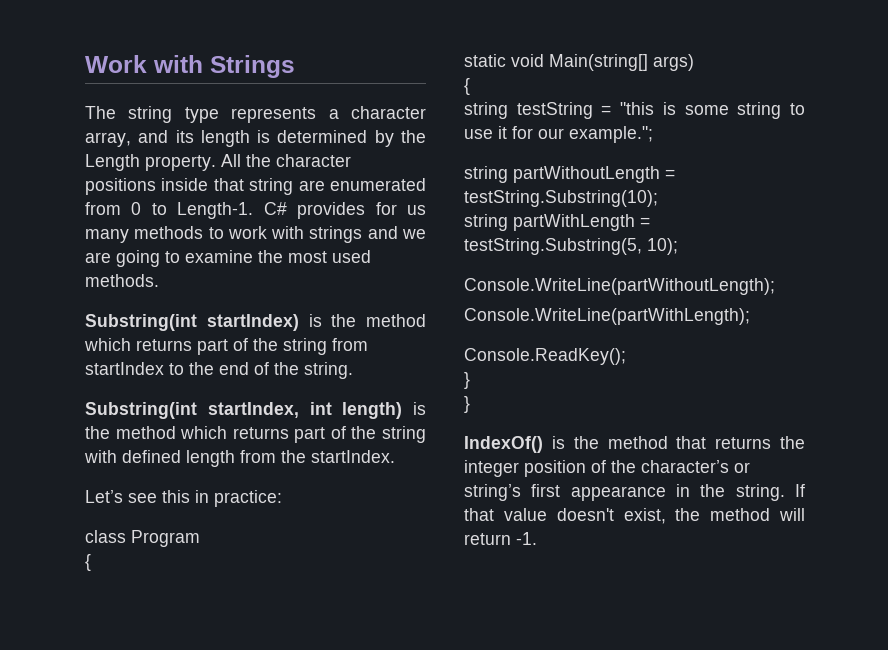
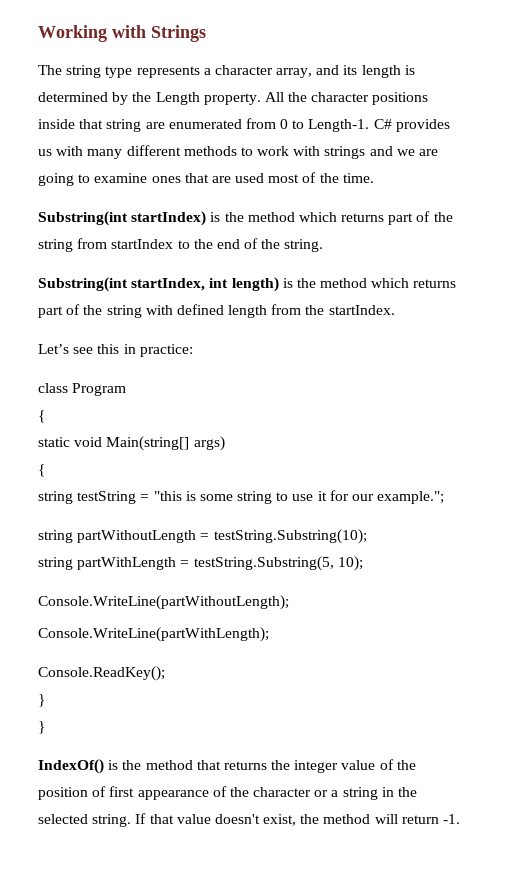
- Work with Strings
+ Working with Strings
- C# provides for us many methods to work with strings and we are going to examine the most used methods.
+ C# provides us with many different methods to work with strings and we are going to examine ones that are used most of the time.
- IndexOf() is the method that returns the integer position of the character’s or string’s first appearance in the string.
+ IndexOf() is the method that returns the integer value of the position of first appearance of the character or a string in the selected string.

